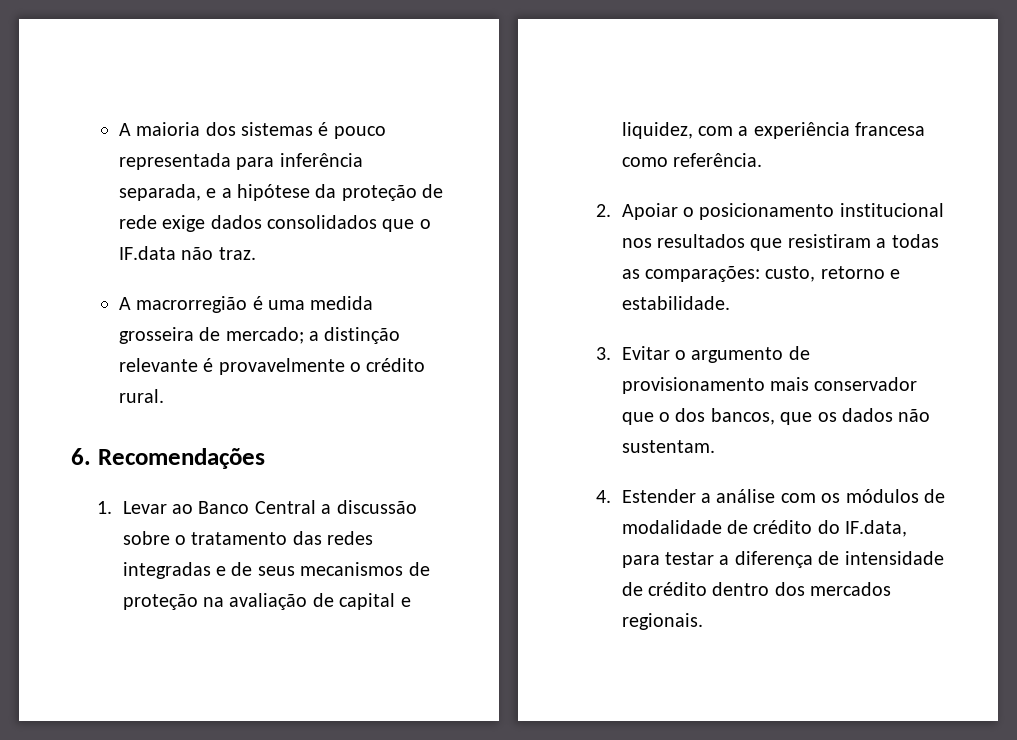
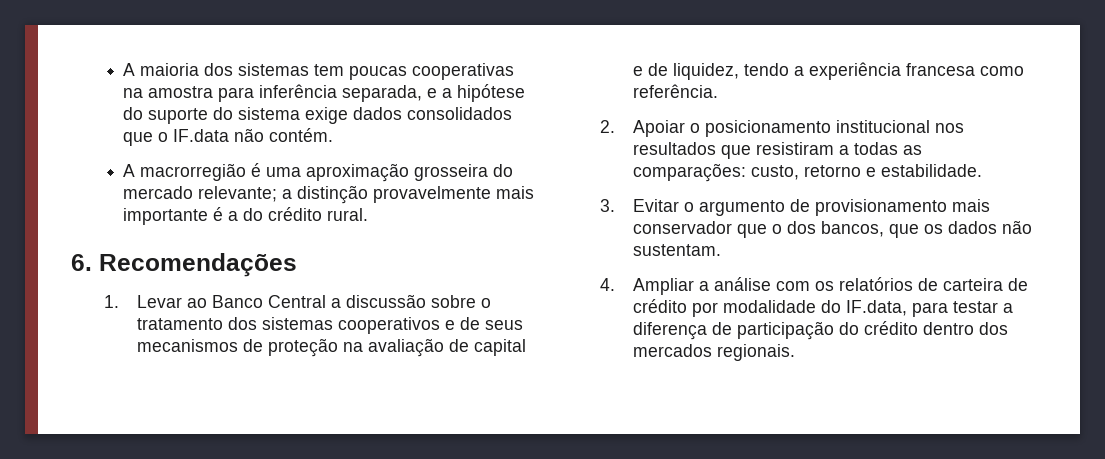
- A maioria dos sistemas é pouco representada para inferência separada, e a hipótese da proteção de rede exige dados consolidados que o IF.data não traz.
+ A maioria dos sistemas tem poucas cooperativas na amostra para inferência separada, e a hipótese do suporte do sistema exige dados consolidados que o IF.data não contém.
- A macrorregião é uma medida grosseira de mercado; a distinção relevante é provavelmente o crédito rural.
+ A macrorregião é uma aproximação grosseira do mercado relevante; a distinção provavelmente mais importante é a do crédito rural.
- 1. Levar ao Banco Central a discussão sobre o tratamento das redes integradas e de seus mecanismos de proteção na avaliação de capital e liquidez, com a experiência francesa como referência.
+ 1. Levar ao Banco Central a discussão sobre o tratamento dos sistemas cooperativos e de seus mecanismos de proteção na avaliação de capital e de liquidez, tendo a experiência francesa como referência.
- 4. Estender a análise com os módulos de modalidade de crédito do IF.data, para testar a diferença de intensidade de crédito dentro dos mercados regionais.
+ 4. Ampliar a análise com os relatórios de carteira de crédito por modalidade do IF.data, para testar a diferença de participação do crédito dentro dos mercados regionais.

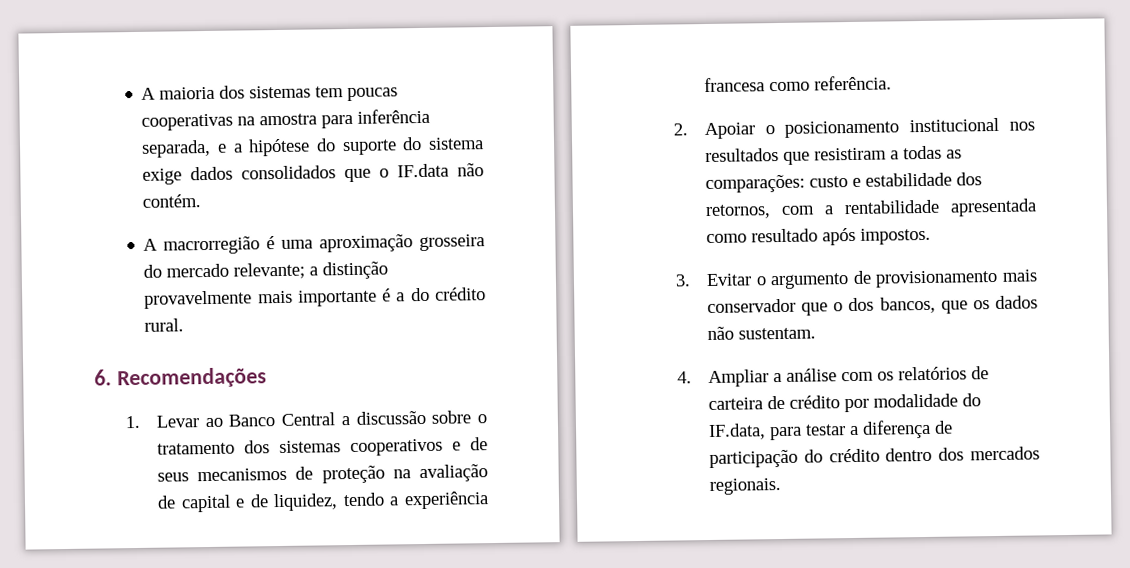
- 2. Apoiar o posicionamento institucional nos resultados que resistiram a todas as comparações: custo, retorno e estabilidade.
+ 2. Apoiar o posicionamento institucional nos resultados que resistiram a todas as comparações: custo e estabilidade dos retornos, com a rentabilidade apresentada como resultado após impostos.

